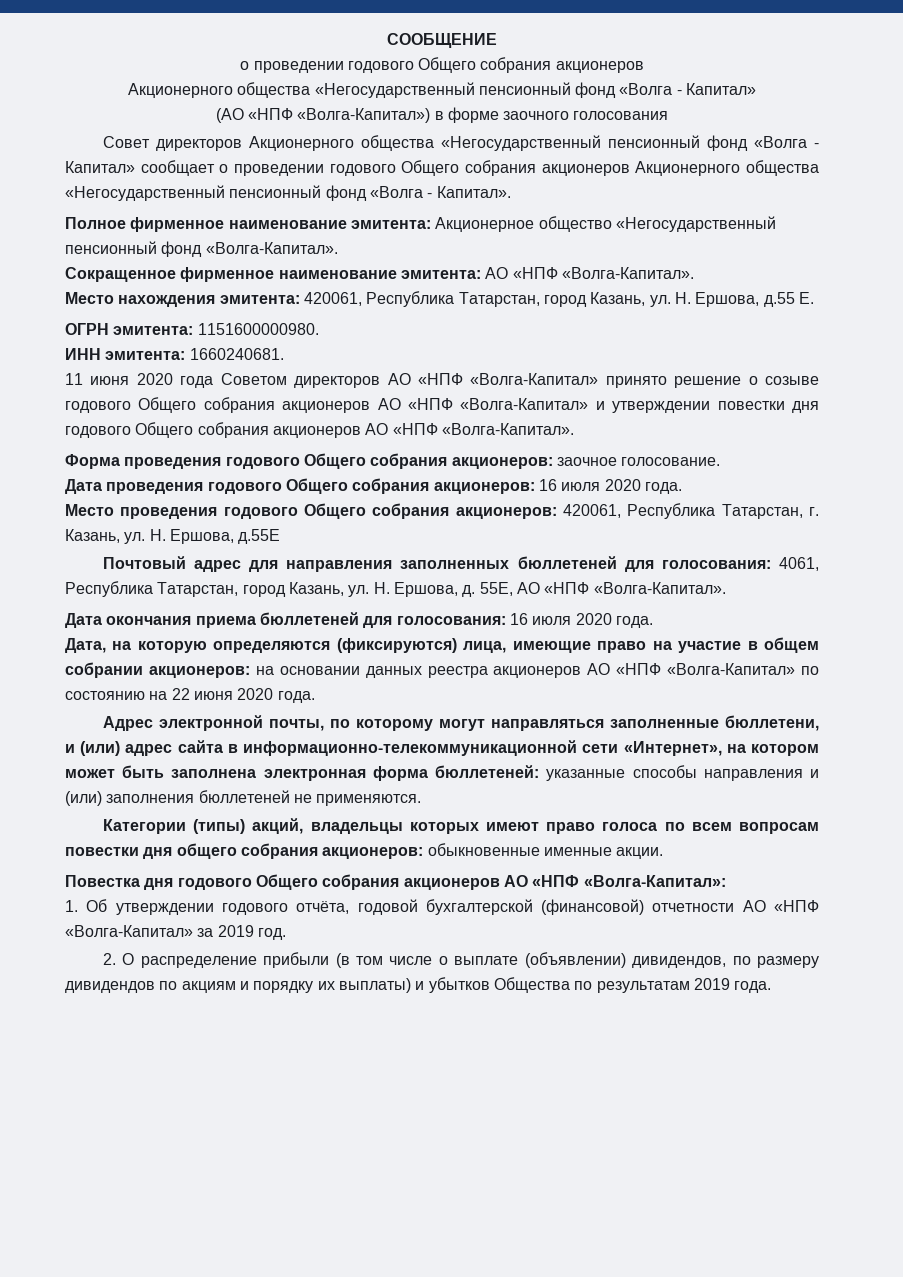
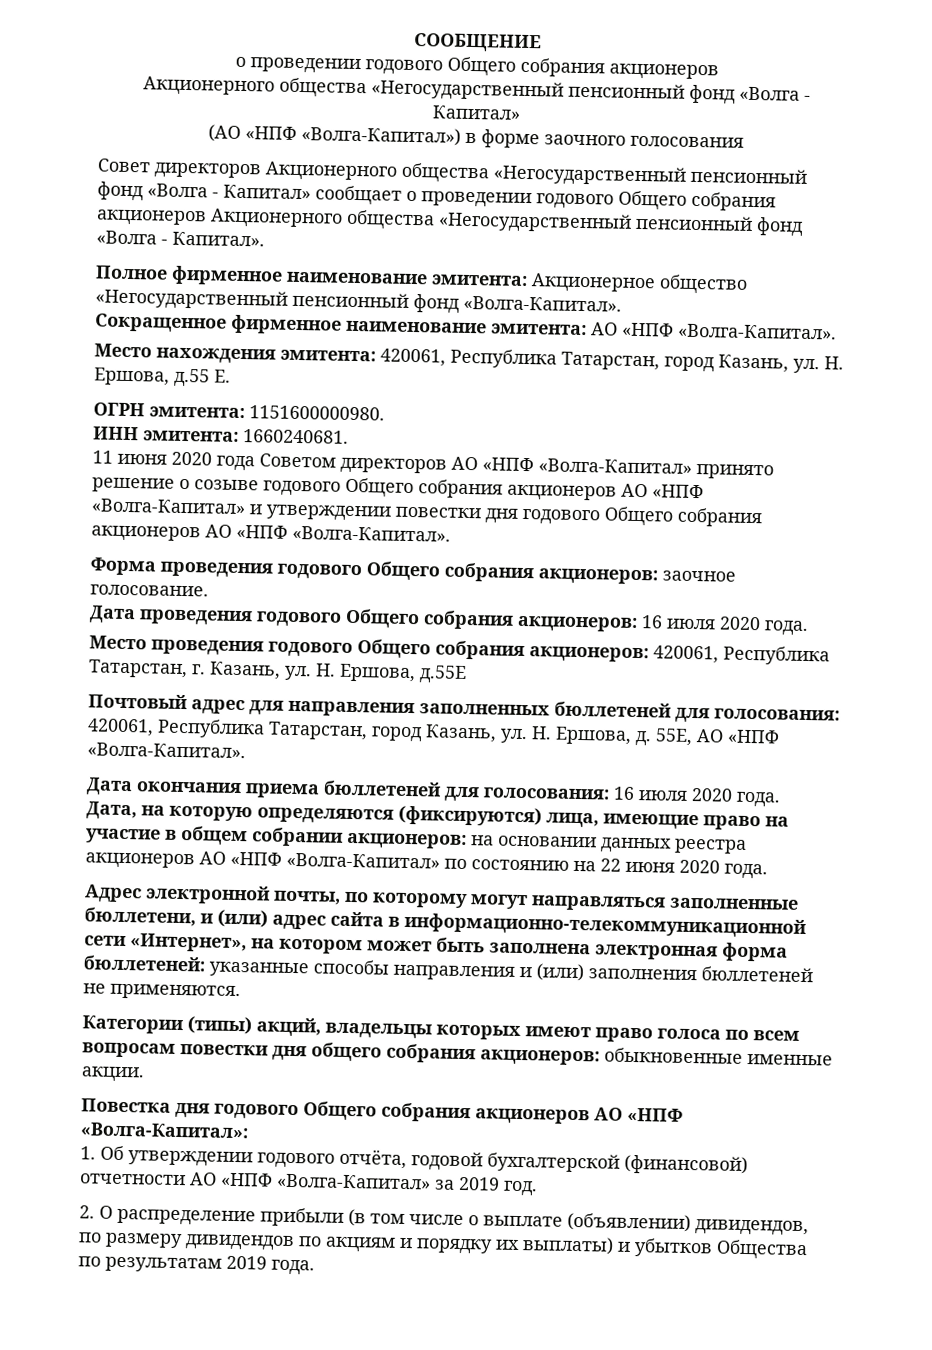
- Почтовый адрес для направления заполненных бюллетеней для голосования: 4061, Республика Татарстан, город Казань, ул. Н. Ершова, д.
+ Почтовый адрес для направления заполненных бюллетеней для голосования: 420061, Республика Татарстан, город Казань, ул. Н. Ершова, д.

